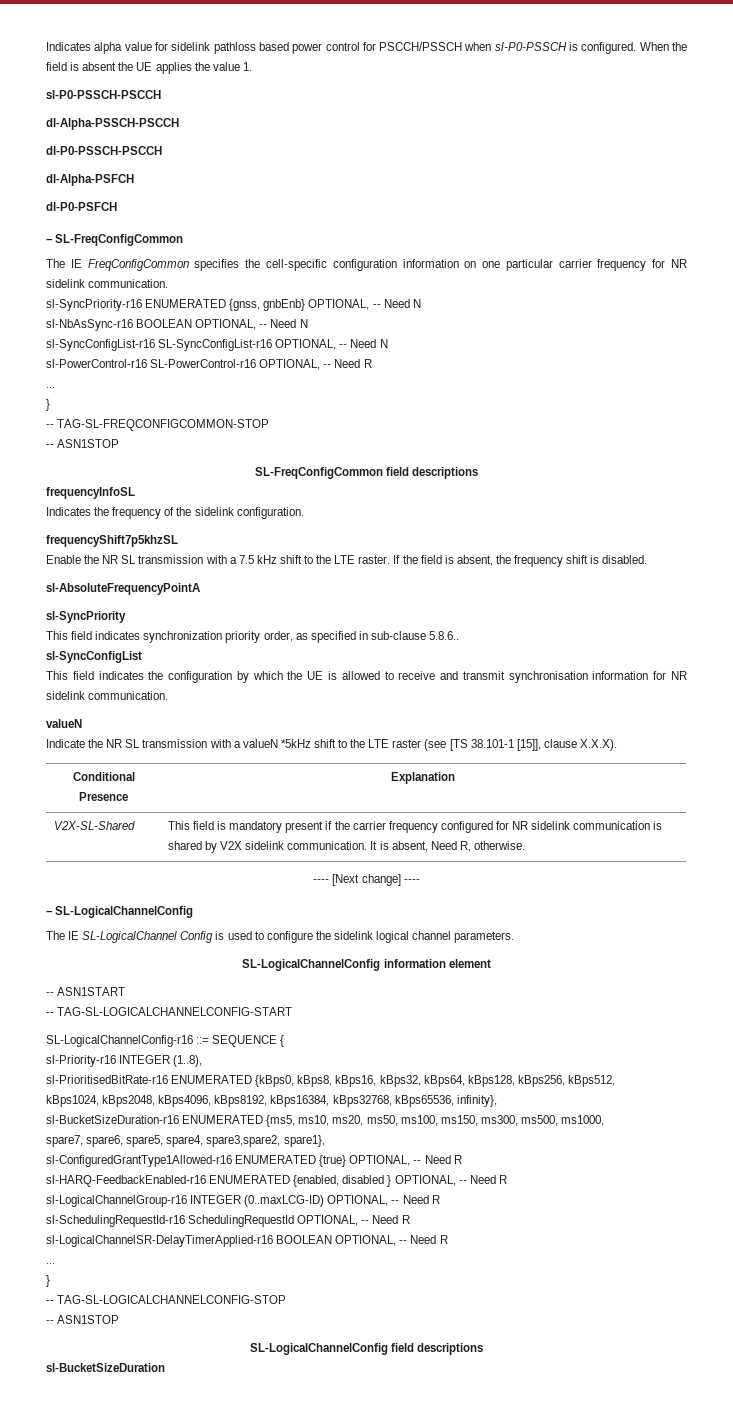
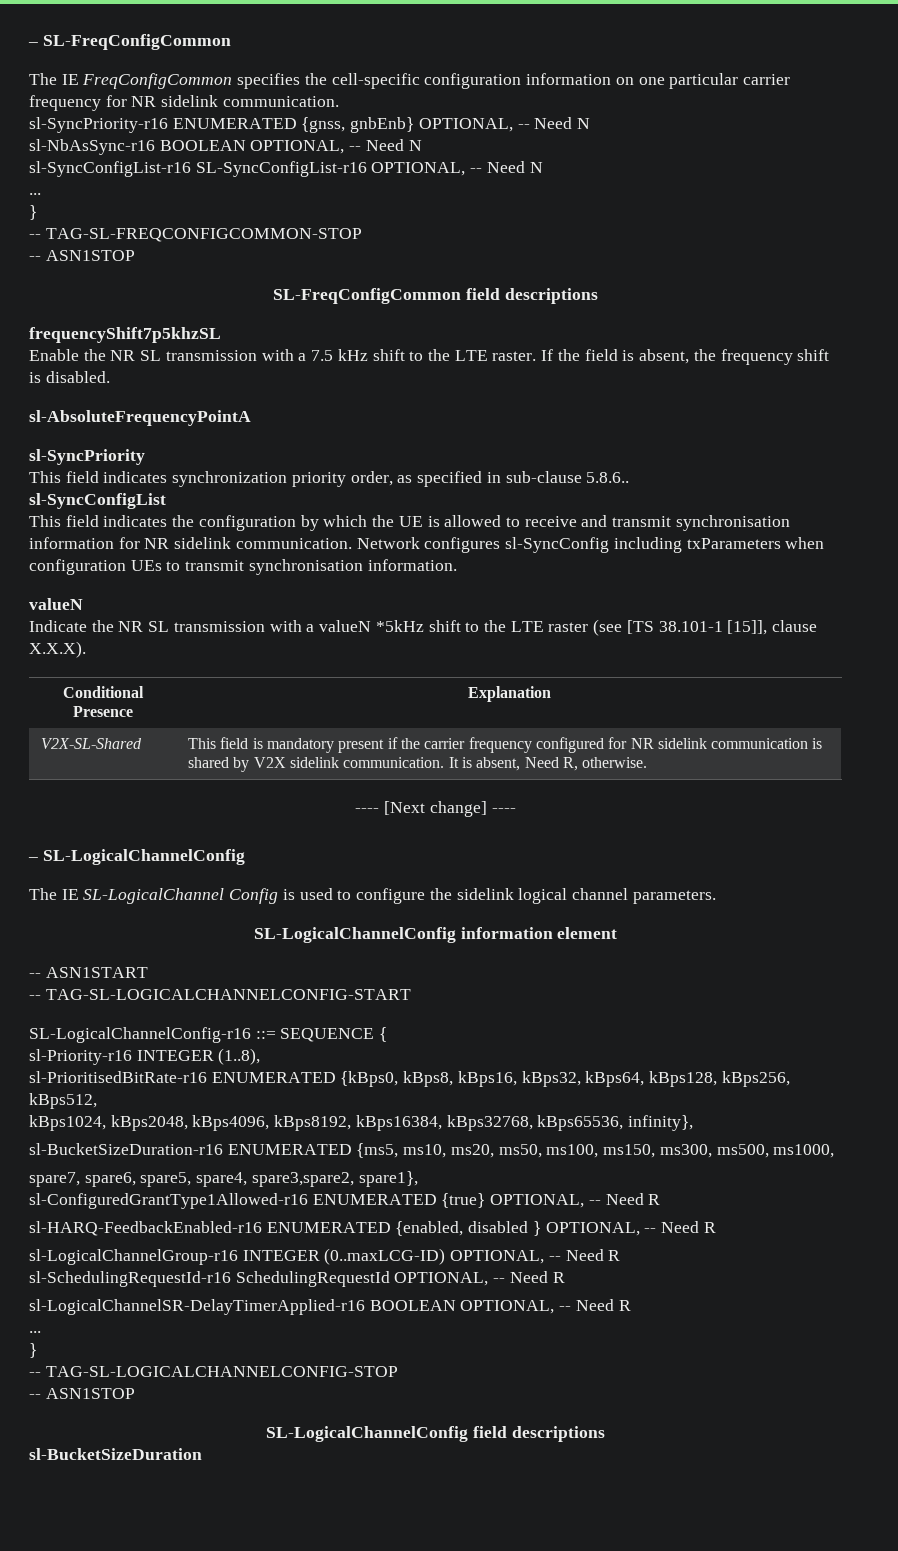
- Indicates alpha value for sidelink pathloss based power control for PSCCH/PSSCH when sl-P0-PSSCH is configured. When the field is absent the UE applies the value 1.
- sl-P0-PSSCH-PSCCH
- dl-Alpha-PSSCH-PSCCH
- dl-P0-PSSCH-PSCCH
- dl-Alpha-PSFCH
- dl-P0-PSFCH
- sl-PowerControl-r16 SL-PowerControl-r16 OPTIONAL, -- Need R
- frequencyInfoSL
- Indicates the frequency of the sidelink configuration.
+ Network configures sl-SyncConfig including txParameters when configuration UEs to transmit synchronisation information.

